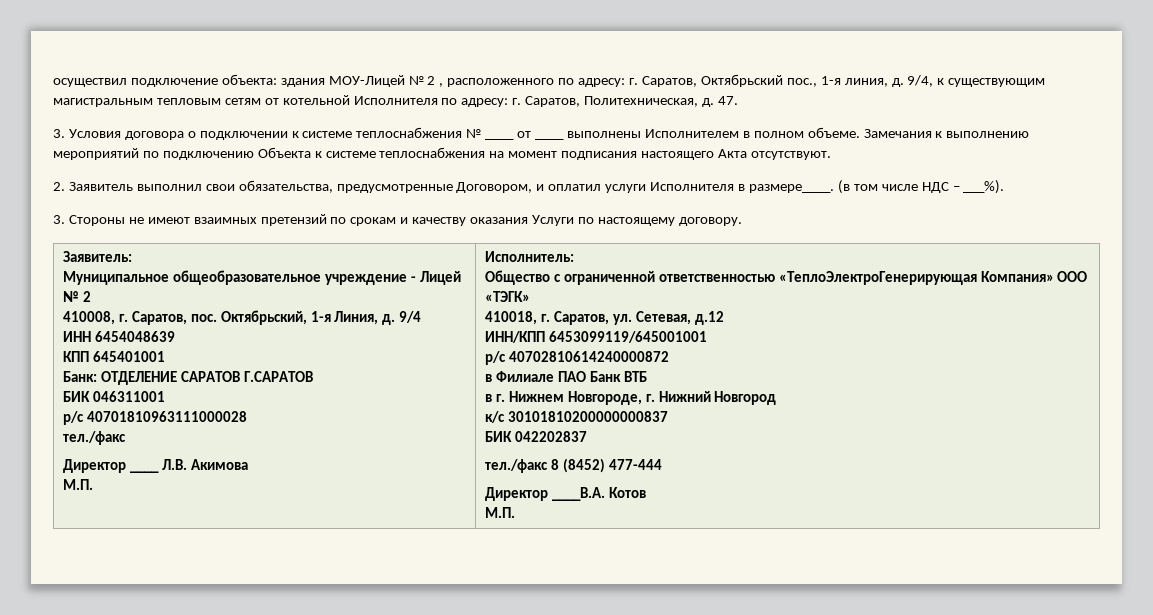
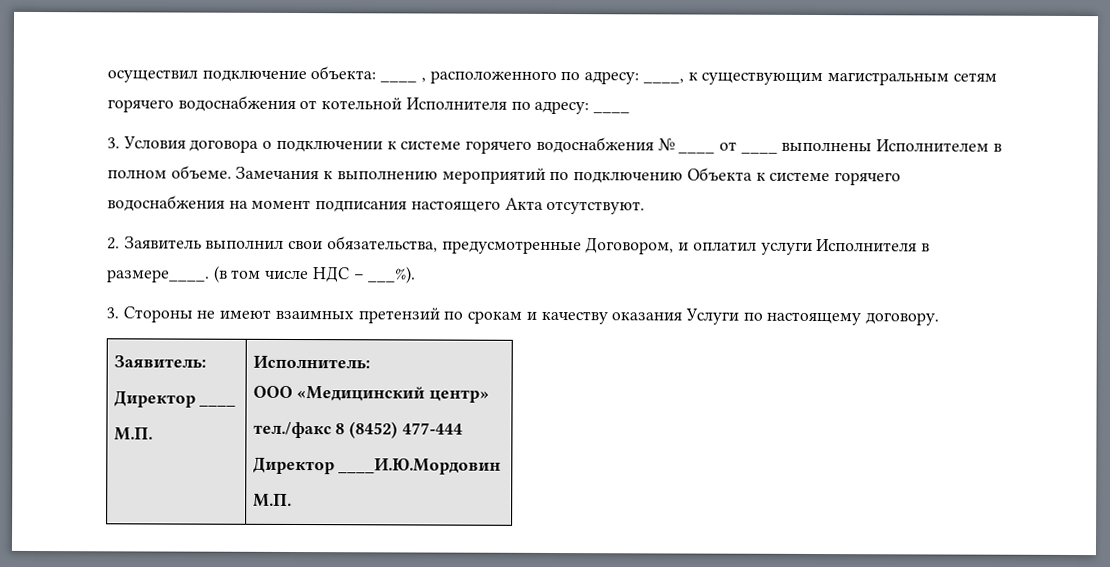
- осуществил подключение объекта: здания МОУ-Лицей № 2 , расположенного по адресу: г. Саратов, Октябрьский пос., 1-я линия, д. 9/4, к существующим магистральным тепловым сетям от котельной Исполнителя по адресу: г. Саратов, Политехническая, д. 47.
+ осуществил подключение объекта: ____ , расположенного по адресу: ____, к существующим магистральным сетям горячего водоснабжения от котельной Исполнителя по адресу: ____
- 3. Условия договора о подключении к системе теплоснабжения № ____ от ____ выполнены Исполнителем в полном объеме.
+ 3. Условия договора о подключении к системе горячего водоснабжения № ____ от ____ выполнены Исполнителем в полном объеме.
- Замечания к выполнению мероприятий по подключению Объекта к системе теплоснабжения на момент подписания настоящего Акта отсутствуют.
+ Замечания к выполнению мероприятий по подключению Объекта к системе горячего водоснабжения на момент подписания настоящего Акта отсутствуют.
- Муниципальное общеобразовательное учреждение - Лицей № 2
- 410008, г. Саратов, пос. Октябрьский, 1-я Линия, д. 9/4
- ИНН 6454048639
- КПП 645401001
- Банк: ОТДЕЛЕНИЕ САРАТОВ Г.САРАТОВ
- БИК 046311001
- р/с 40701810963111000028
- тел./факс
- Директор ____ Л.В. Акимова
+ Директор ____
- Общество с ограниченной ответственностью «ТеплоЭлектроГенерирующая Компания» ООО «ТЭГК»
- 410018, г. Саратов, ул. Сетевая, д.12
- ИНН/КПП 6453099119/645001001
- р/с 40702810614240000872
- в Филиале ПАО Банк ВТБ
- в г. Нижнем Новгороде, г. Нижний Новгород
- к/с 30101810200000000837
- БИК 042202837
+ ООО «Медицинский центр»
- Директор ____В.А. Котов
+ Директор ____И.Ю.Мордовин

